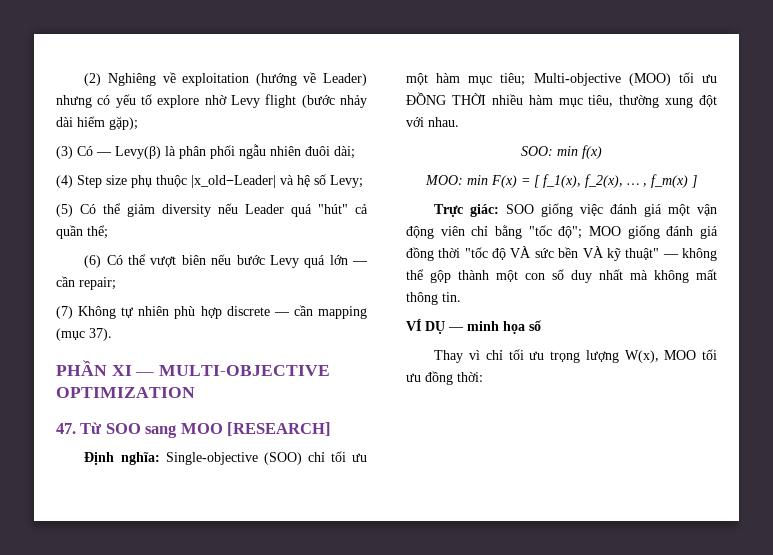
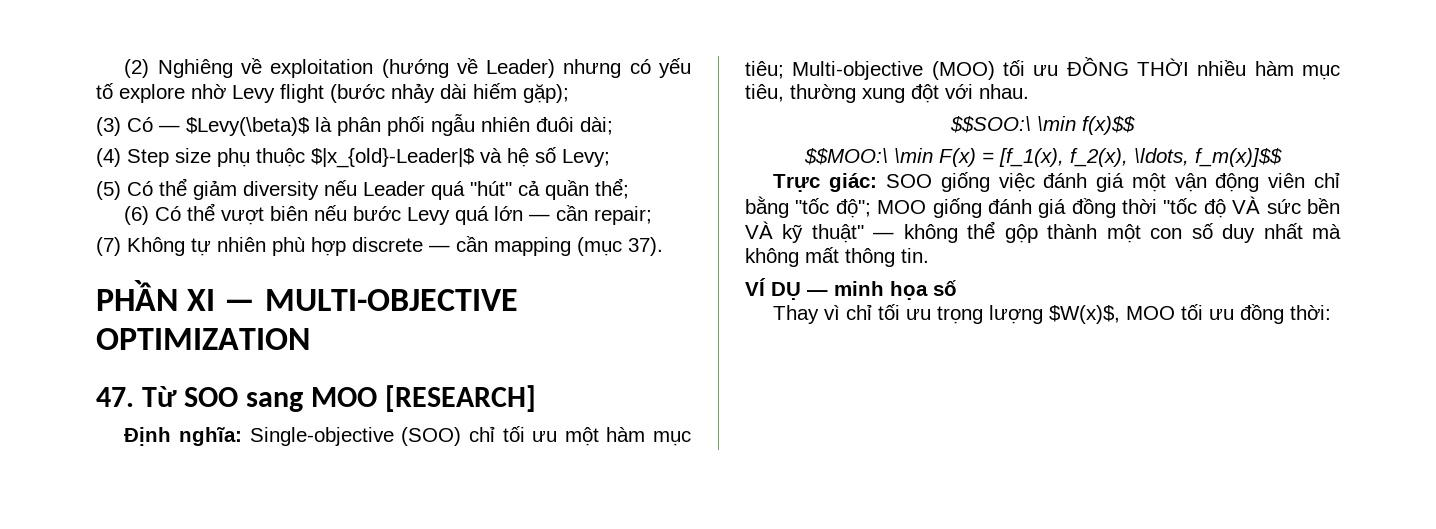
- (3) Có — Levy(β) là phân phối ngẫu nhiên đuôi dài;
+ (3) Có — $Levy(\beta)$ là phân phối ngẫu nhiên đuôi dài;
- (4) Step size phụ thuộc |x_old−Leader| và hệ số Levy;
+ (4) Step size phụ thuộc $|x_{old}-Leader|$ và hệ số Levy;
- SOO: min f(x)
- MOO: min F(x) = [ f_1(x), f_2(x), … , f_m(x) ]
+ $$SOO:\ \min f(x)$$
+ $$MOO:\ \min F(x) = [f_1(x), f_2(x), \ldots, f_m(x)]$$
- Thay vì chỉ tối ưu trọng lượng W(x), MOO tối ưu đồng thời:
+ Thay vì chỉ tối ưu trọng lượng $W(x)$, MOO tối ưu đồng thời:

